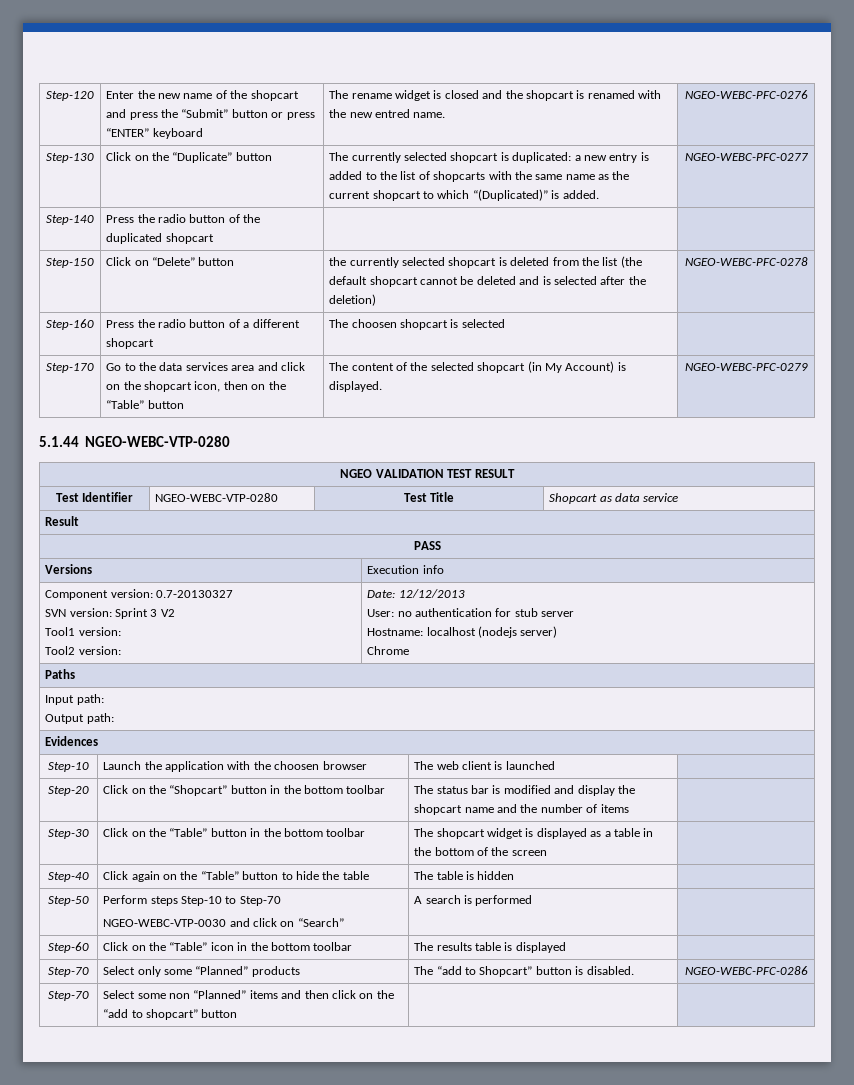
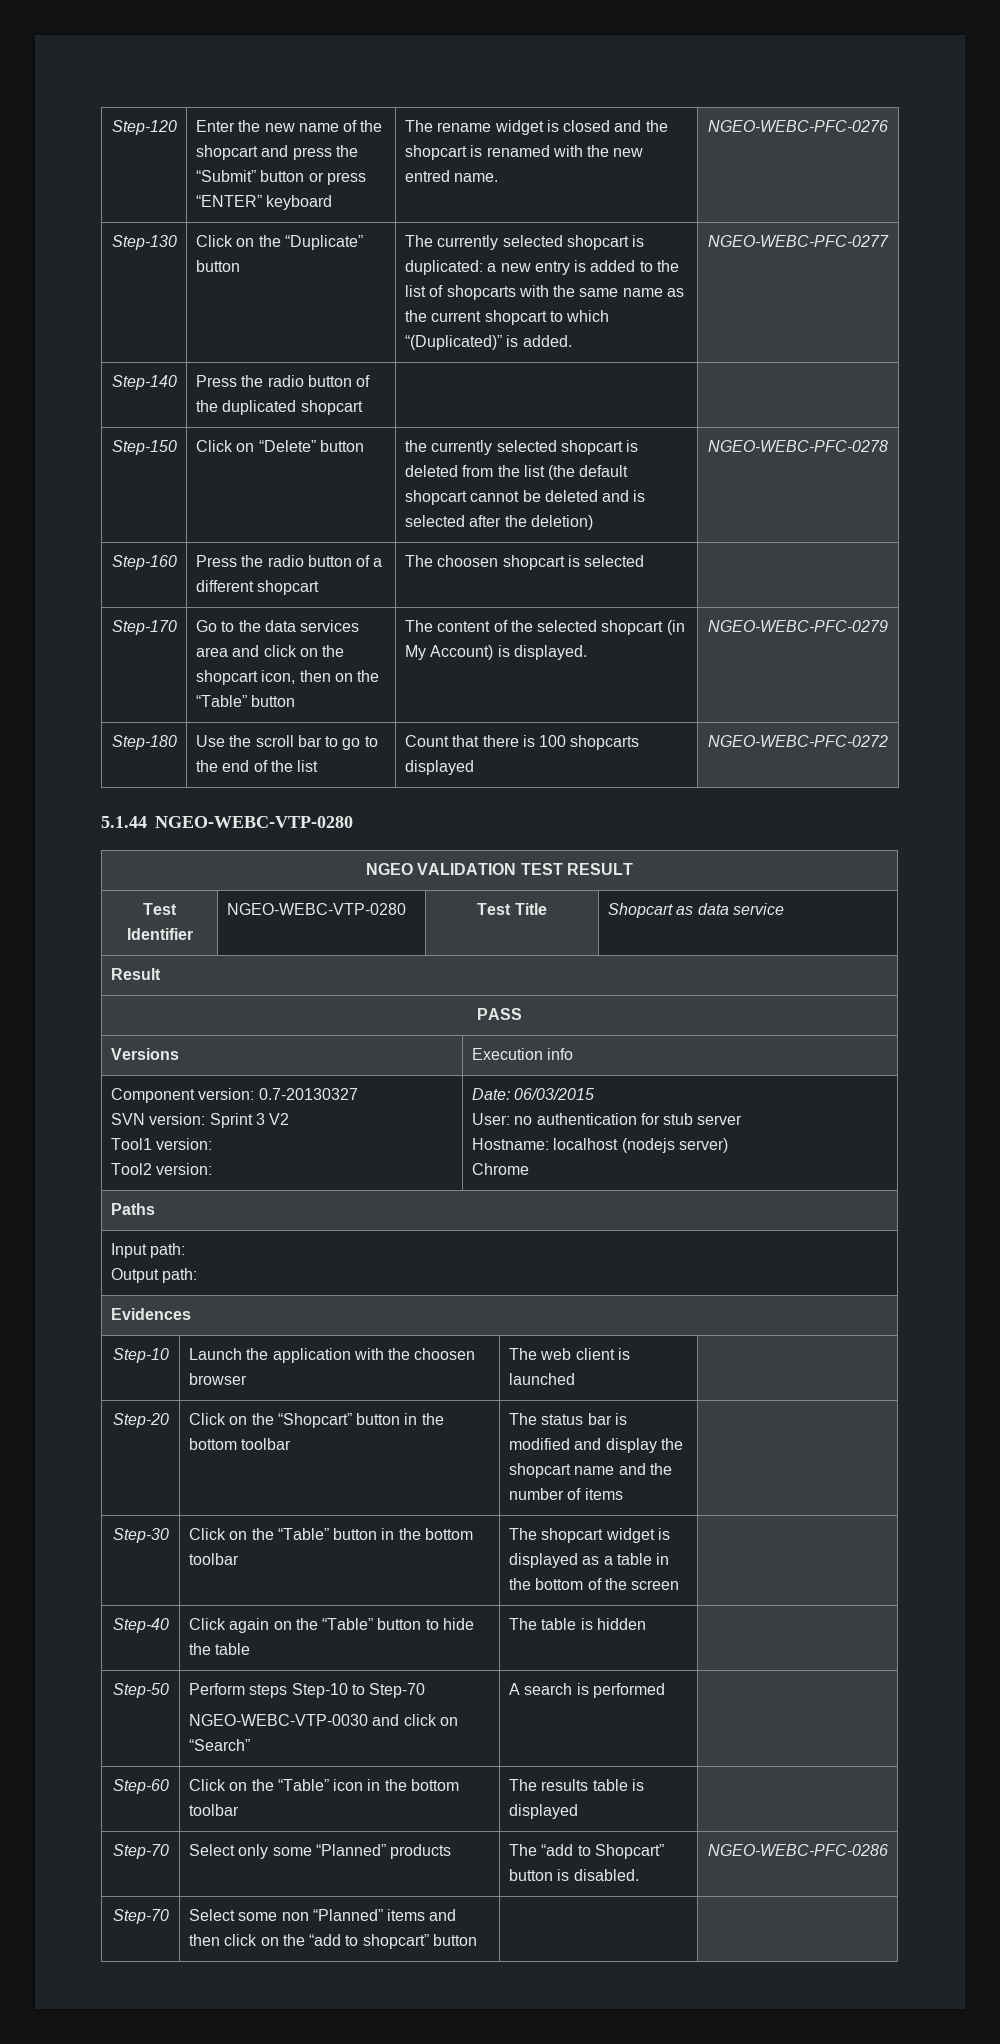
+ Step-180 | Use the scroll bar to go to the end of the list | Count that there is 100 shopcarts displayed | NGEO-WEBC-PFC-0272
  Component version: 0.7-20130327
  SVN version: Sprint 3 V2
  Tool1 version:
- Tool2 version: | Date: 12/12/2013
+ Tool2 version: | Date: 06/03/2015

